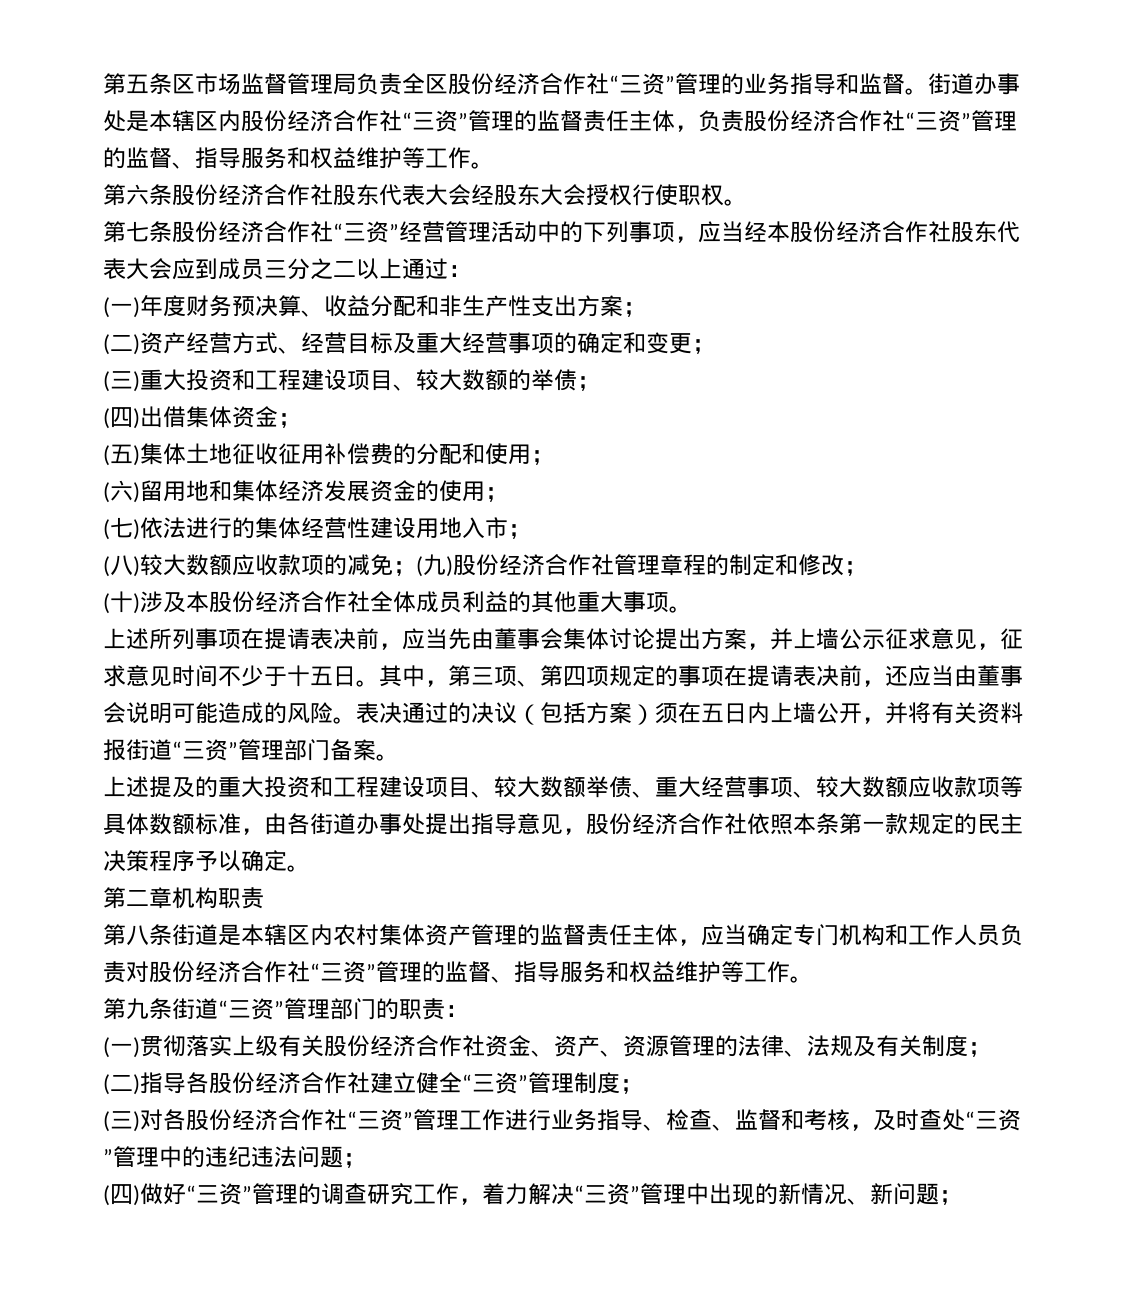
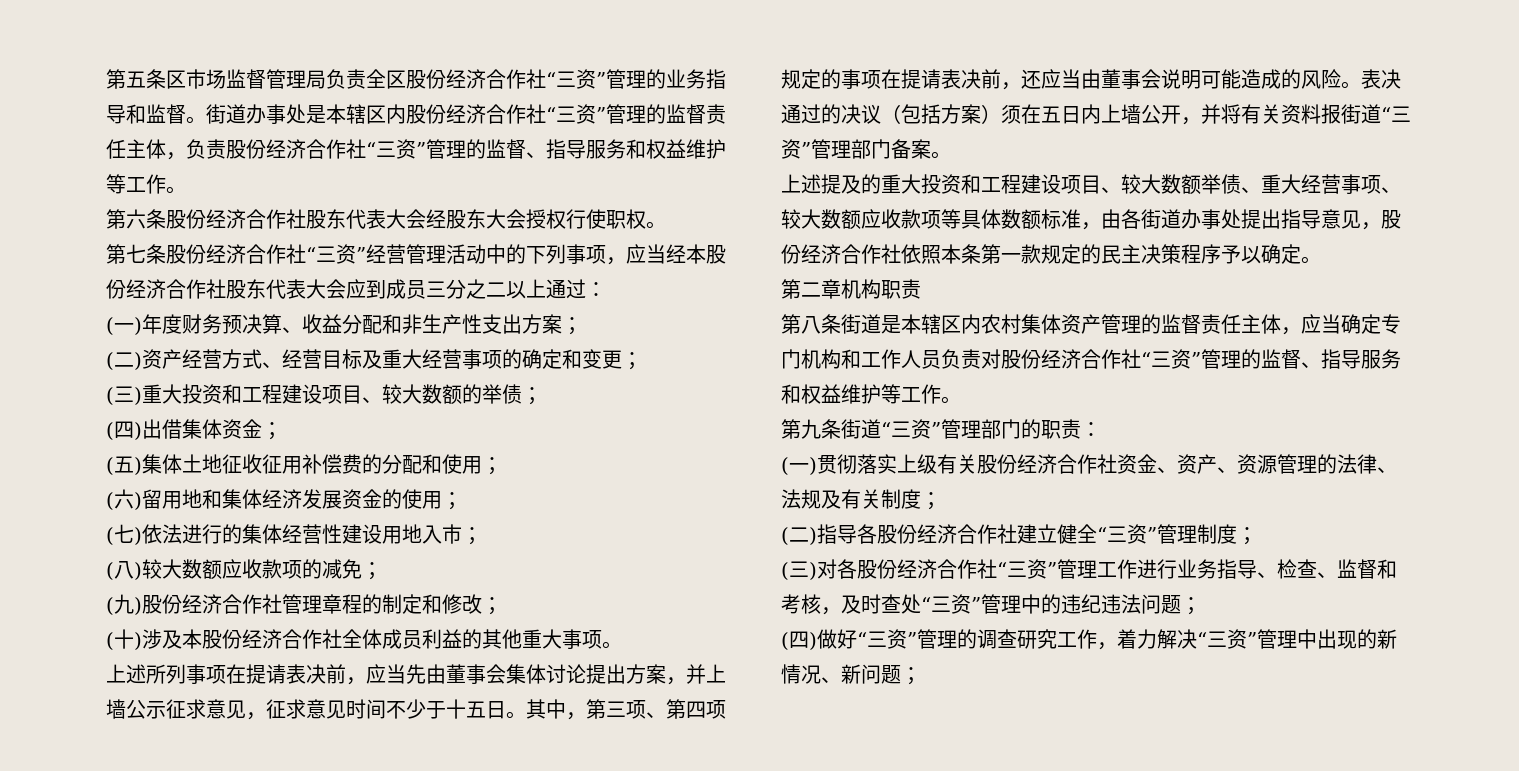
- (八)较大数额应收款项的减免；(九)股份经济合作社管理章程的制定和修改；
+ (八)较大数额应收款项的减免；
+ (九)股份经济合作社管理章程的制定和修改；

